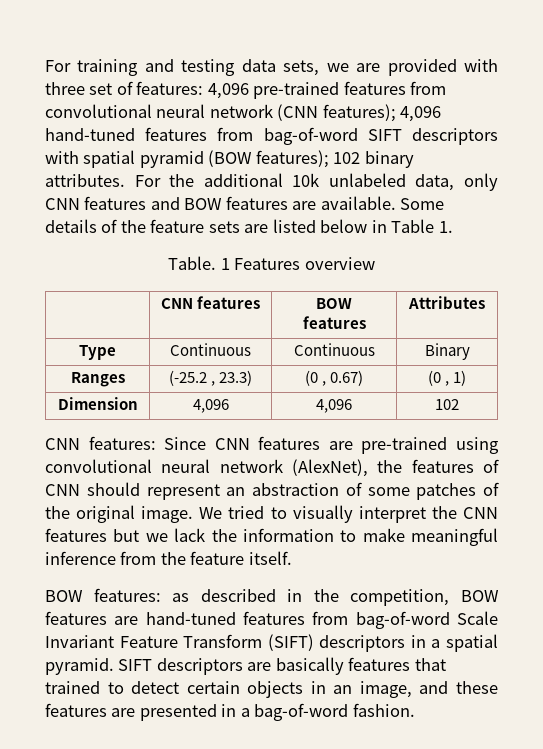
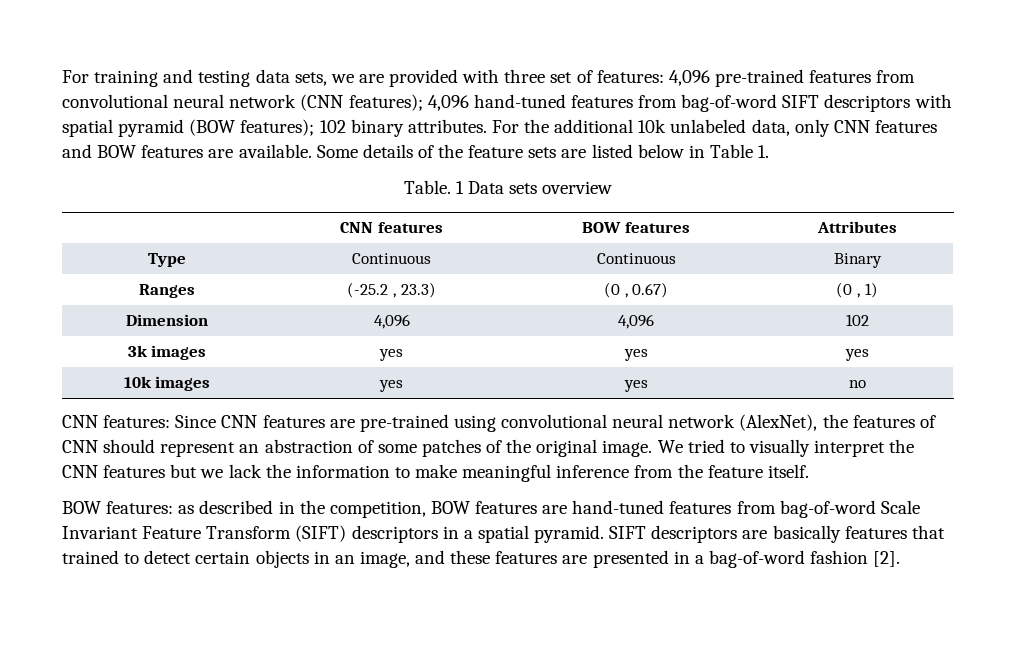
- 1 Features overview
+ 1 Data sets overview
+ 3k images | yes | yes | yes
+ 10k images | yes | yes | no
- SIFT descriptors are basically features that trained to detect certain objects in an image, and these features are presented in a bag-of-word fashion.
+ SIFT descriptors are basically features that trained to detect certain objects in an image, and these features are presented in a bag-of-word fashion [2].

